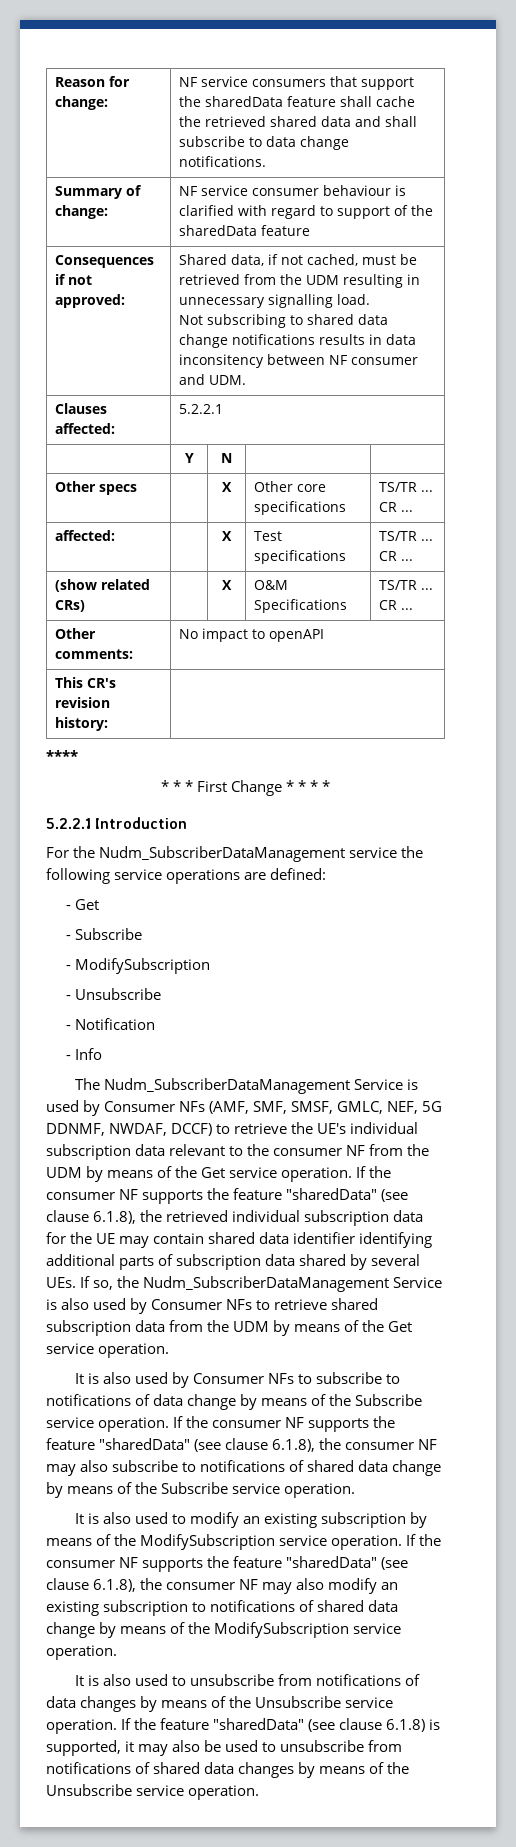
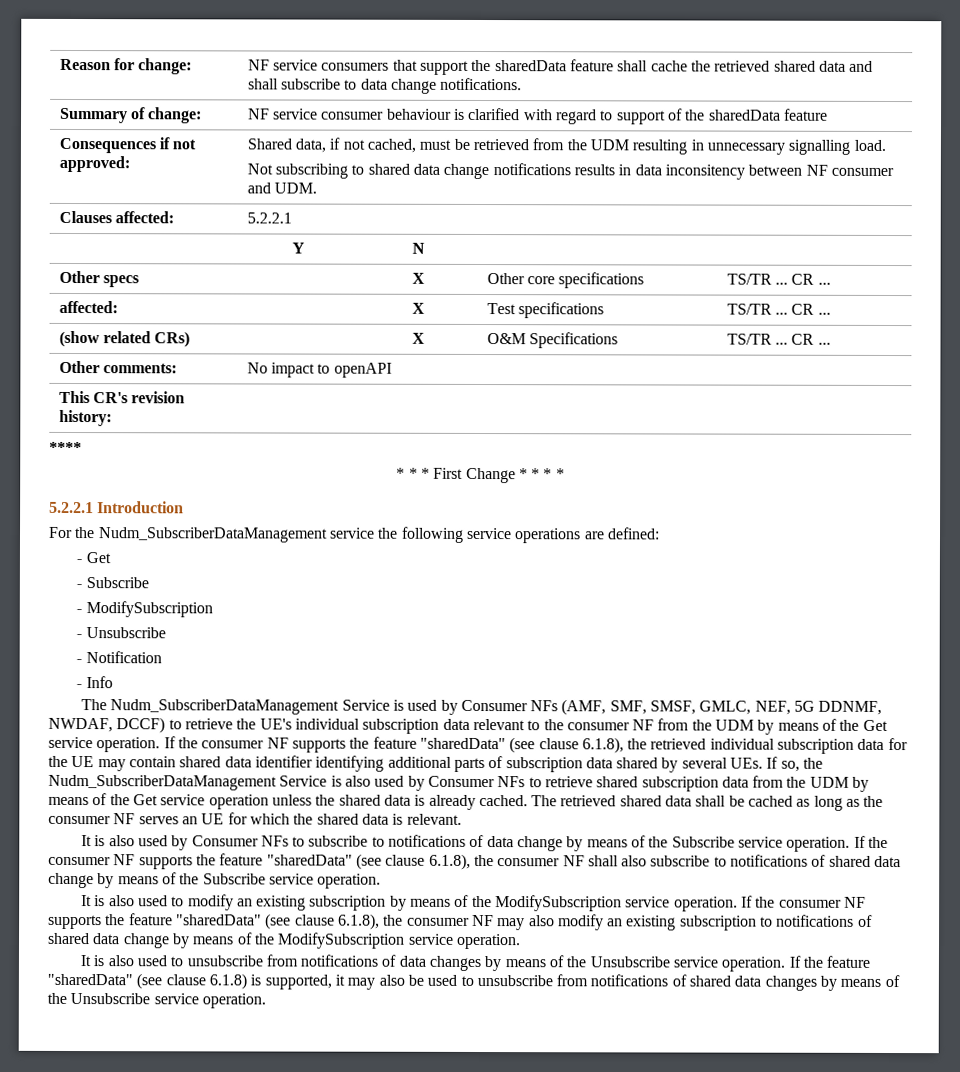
- If the consumer NF supports the feature "sharedData" (see clause 6.1.8), the retrieved individual subscription data for the UE may contain shared data identifier identifying additional parts of subscription data shared by several UEs. If so, the Nudm_SubscriberDataManagement Service is also used by Consumer NFs to retrieve shared subscription data from the UDM by means of the Get service operation.
+ If the consumer NF supports the feature "sharedData" (see clause 6.1.8), the retrieved individual subscription data for the UE may contain shared data identifier identifying additional parts of subscription data shared by several UEs. If so, the Nudm_SubscriberDataManagement Service is also used by Consumer NFs to retrieve shared subscription data from the UDM by means of the Get service operation unless the shared data is already cached. The retrieved shared data shall be cached as long as the consumer NF serves an UE for which the shared data is relevant.
- If the consumer NF supports the feature "sharedData" (see clause 6.1.8), the consumer NF may also subscribe to notifications of shared data change by means of the Subscribe service operation.
+ If the consumer NF supports the feature "sharedData" (see clause 6.1.8), the consumer NF shall also subscribe to notifications of shared data change by means of the Subscribe service operation.

